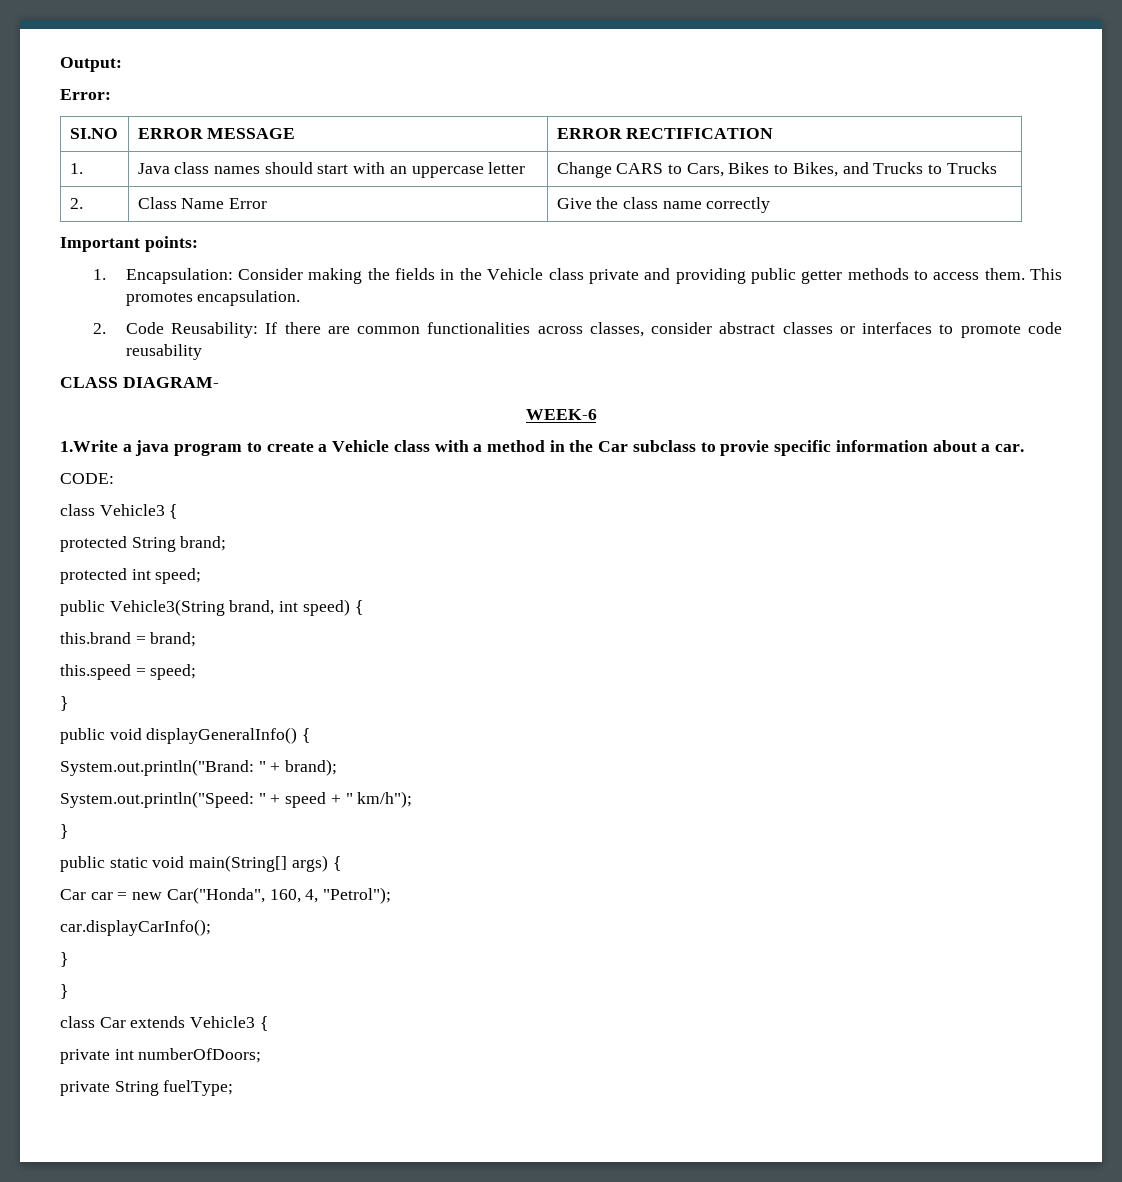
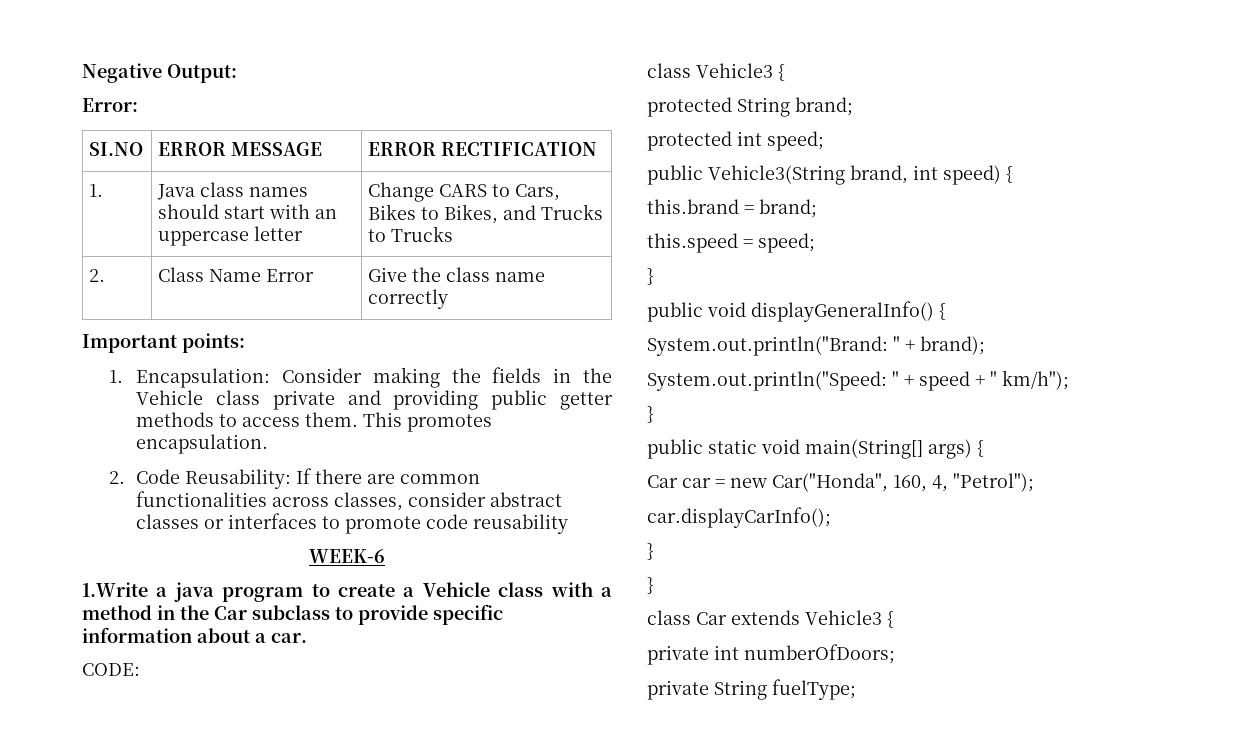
- Output:
+ Negative Output:
- CLASS DIAGRAM-
- 1.Write a java program to create a Vehicle class with a method in the Car subclass to provie specific information about a car.
+ 1.Write a java program to create a Vehicle class with a method in the Car subclass to provide specific information about a car.

